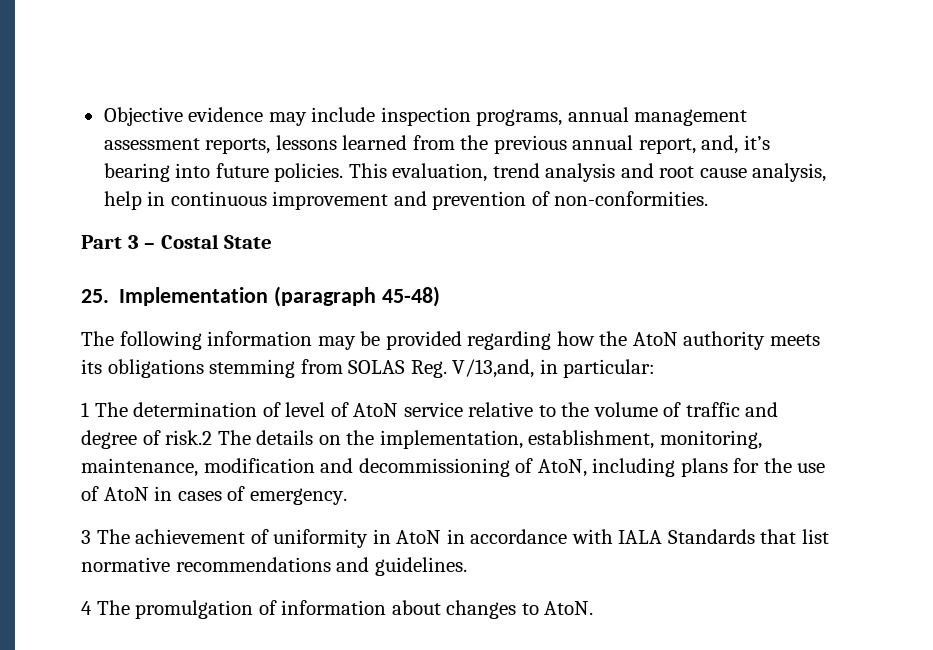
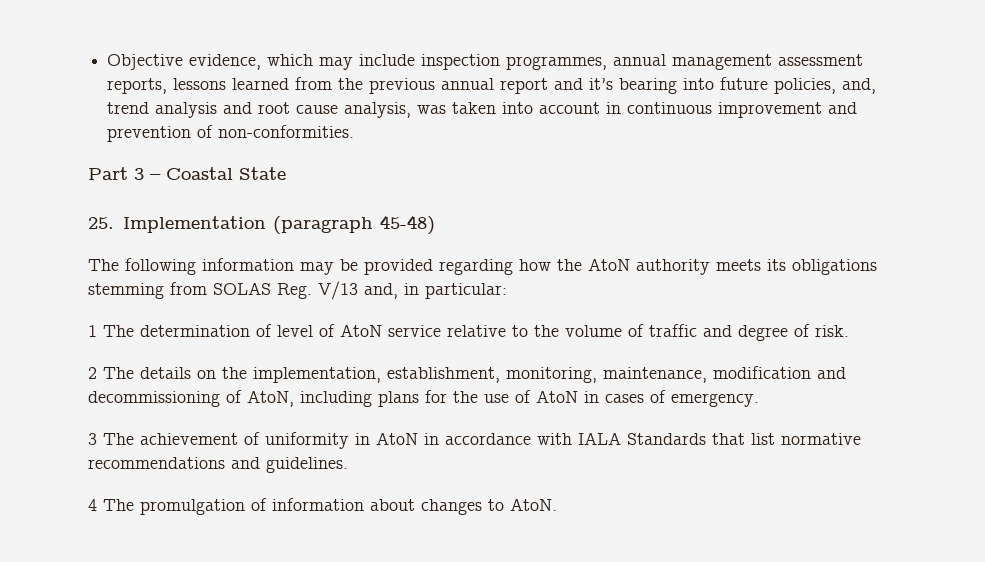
- Objective evidence may include inspection programs, annual management assessment reports, lessons learned from the previous annual report, and, it’s bearing into future policies. This evaluation, trend analysis and root cause analysis, help in continuous improvement and prevention of non-conformities.
+ Objective evidence, which may include inspection programmes, annual management assessment reports, lessons learned from the previous annual report and it’s bearing into future policies, and, trend analysis and root cause analysis, was taken into account in continuous improvement and prevention of non-conformities.
- Part 3 – Costal State
+ Part 3 – Coastal State
- The following information may be provided regarding how the AtoN authority meets its obligations stemming from SOLAS Reg. V/13,and, in particular:
+ The following information may be provided regarding how the AtoN authority meets its obligations stemming from SOLAS Reg. V/13 and, in particular:
- 1 The determination of level of AtoN service relative to the volume of traffic and degree of risk.2 The details on the implementation, establishment, monitoring, maintenance, modification and decommissioning of AtoN, including plans for the use of AtoN in cases of emergency.
+ 1 The determination of level of AtoN service relative to the volume of traffic and degree of risk.
+ 2 The details on the implementation, establishment, monitoring, maintenance, modification and decommissioning of AtoN, including plans for the use of AtoN in cases of emergency.

